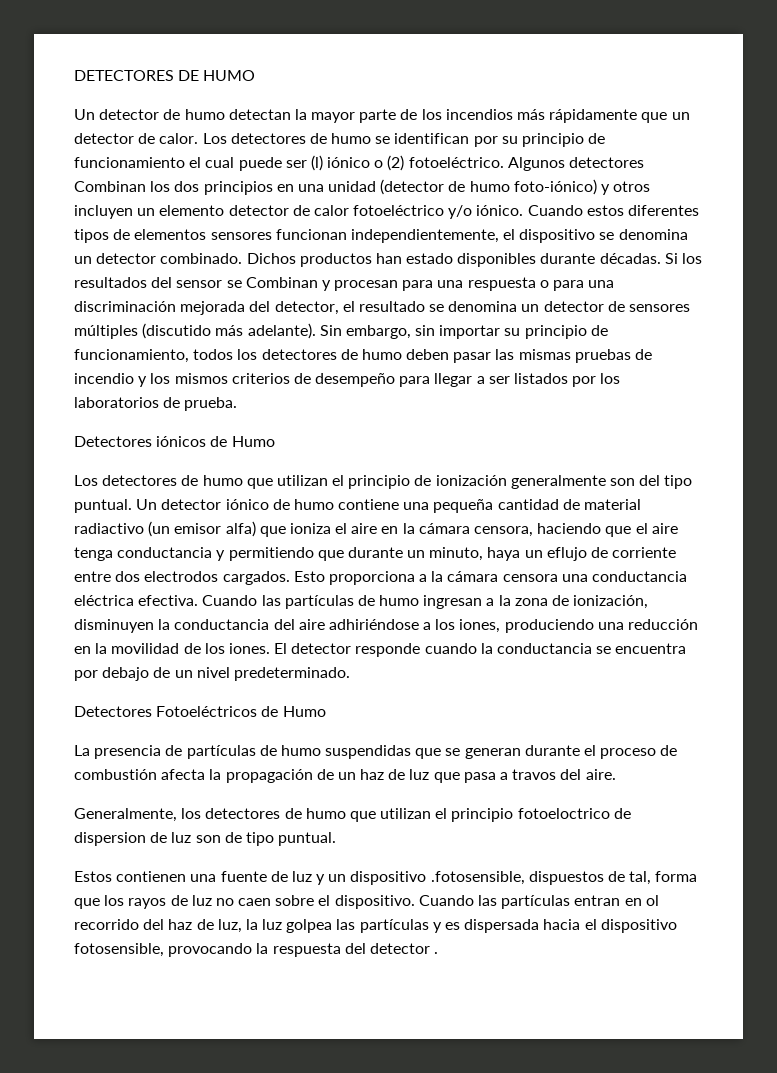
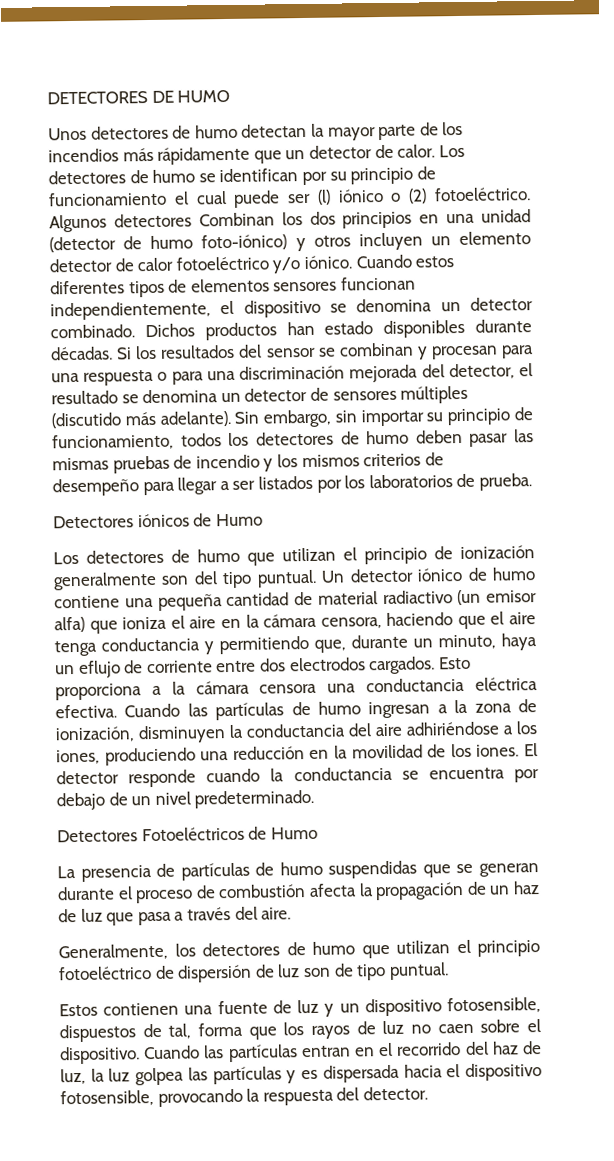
- Un detector de humo detectan la mayor parte de los incendios más rápidamente que un detector de calor.
+ Unos detectores de humo detectan la mayor parte de los incendios más rápidamente que un detector de calor.
- Si los resultados del sensor se Combinan y procesan para una respuesta o para una discriminación mejorada del detector, el resultado se denomina un detector de sensores múltiples (discutido más adelante).
+ Si los resultados del sensor se combinan y procesan para una respuesta o para una discriminación mejorada del detector, el resultado se denomina un detector de sensores múltiples (discutido más adelante).
- Un detector iónico de humo contiene una pequeña cantidad de material radiactivo (un emisor alfa) que ioniza el aire en la cámara censora, haciendo que el aire tenga conductancia y permitiendo que durante un minuto, haya un eflujo de corriente entre dos electrodos cargados.
+ Un detector iónico de humo contiene una pequeña cantidad de material radiactivo (un emisor alfa) que ioniza el aire en la cámara censora, haciendo que el aire tenga conductancia y permitiendo que, durante un minuto, haya un eflujo de corriente entre dos electrodos cargados.
- La presencia de partículas de humo suspendidas que se generan durante el proceso de combustión afecta la propagación de un haz de luz que pasa a travos del aire.
+ La presencia de partículas de humo suspendidas que se generan durante el proceso de combustión afecta la propagación de un haz de luz que pasa a través del aire.
- Generalmente, los detectores de humo que utilizan el principio fotoeloctrico de dispersion de luz son de tipo puntual.
+ Generalmente, los detectores de humo que utilizan el principio fotoeléctrico de dispersión de luz son de tipo puntual.
- Estos contienen una fuente de luz y un dispositivo .fotosensible, dispuestos de tal, forma que los rayos de luz no caen sobre el dispositivo.
+ Estos contienen una fuente de luz y un dispositivo fotosensible, dispuestos de tal, forma que los rayos de luz no caen sobre el dispositivo.
- Cuando las partículas entran en ol recorrido del haz de luz, la luz golpea las partículas y es dispersada hacia el dispositivo fotosensible, provocando la respuesta del detector .
+ Cuando las partículas entran en el recorrido del haz de luz, la luz golpea las partículas y es dispersada hacia el dispositivo fotosensible, provocando la respuesta del detector.

